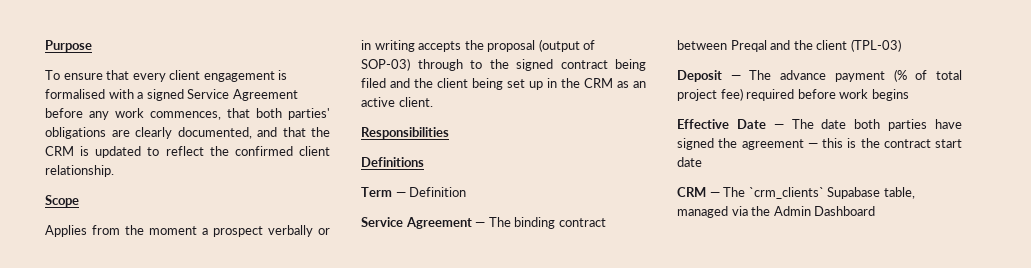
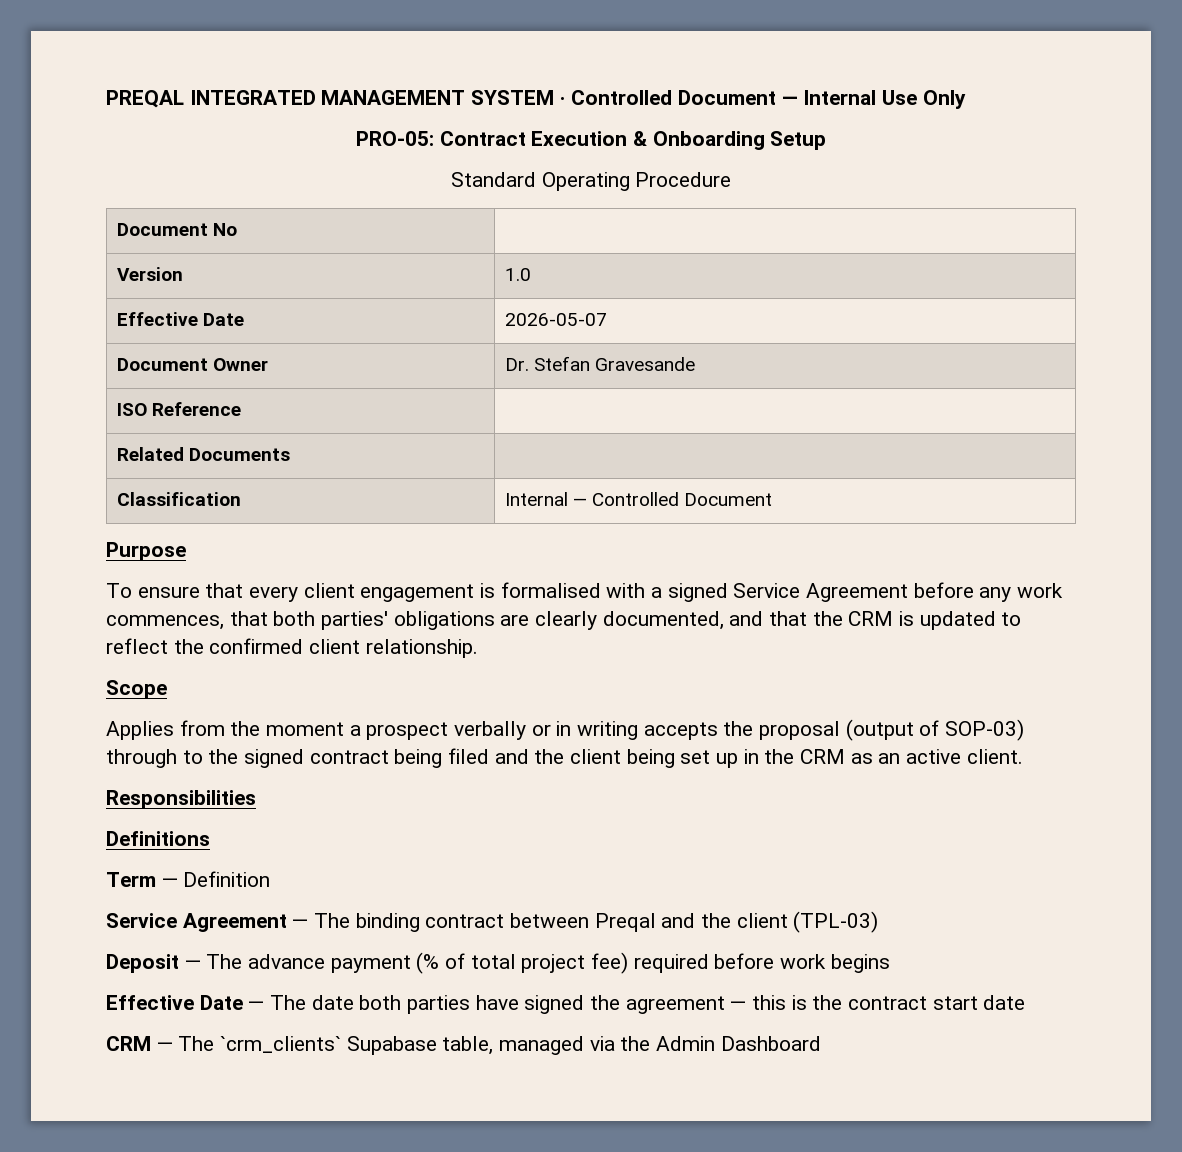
+ PREQAL INTEGRATED MANAGEMENT SYSTEM · Controlled Document — Internal Use Only
+ PRO-05: Contract Execution & Onboarding Setup
+ Standard Operating Procedure
+ Document No |
+ Version | 1.0
+ Effective Date | 2026-05-07
+ Document Owner | Dr. Stefan Gravesande
+ ISO Reference |
+ Related Documents |
+ Classification | Internal — Controlled Document

